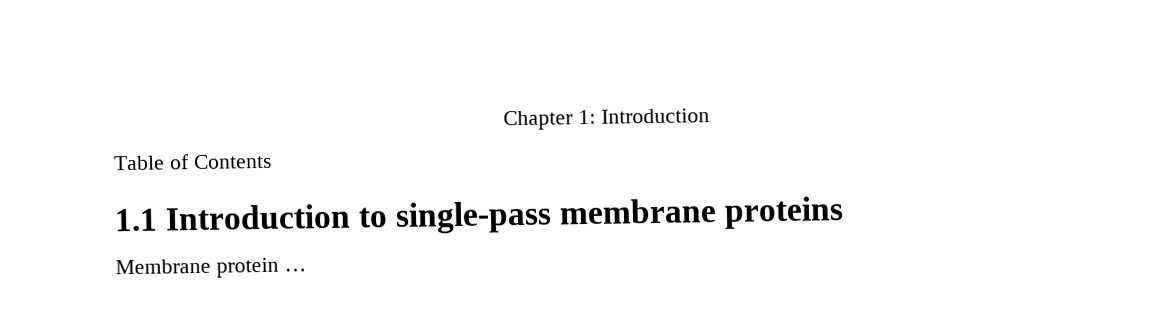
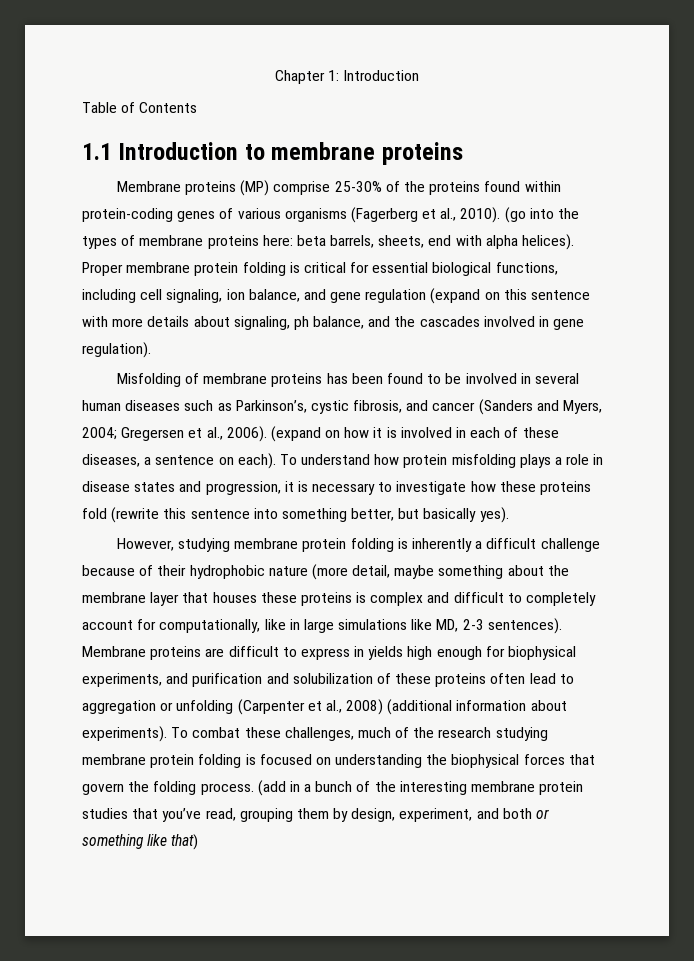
- 1.1 Introduction to single-pass membrane proteins
+ 1.1 Introduction to membrane proteins
- Membrane protein …
+ Membrane proteins (MP) comprise 25-30% of the proteins found within protein-coding genes of various organisms (Fagerberg et al., 2010). (go into the types of membrane proteins here: beta barrels, sheets, end with alpha helices). Proper membrane protein folding is critical for essential biological functions, including cell signaling, ion balance, and gene regulation (expand on this sentence with more details about signaling, ph balance, and the cascades involved in gene regulation).
+ Misfolding of membrane proteins has been found to be involved in several human diseases such as Parkinson’s, cystic fibrosis, and cancer (Sanders and Myers, 2004; Gregersen et al., 2006). (expand on how it is involved in each of these diseases, a sentence on each). To understand how protein misfolding plays a role in disease states and progression, it is necessary to investigate how these proteins fold (rewrite this sentence into something better, but basically yes).
+ However, studying membrane protein folding is inherently a difficult challenge because of their hydrophobic nature (more detail, maybe something about the membrane layer that houses these proteins is complex and difficult to completely account for computationally, like in large simulations like MD, 2-3 sentences). Membrane proteins are difficult to express in yields high enough for biophysical experiments, and purification and solubilization of these proteins often lead to aggregation or unfolding (Carpenter et al., 2008) (additional information about experiments). To combat these challenges, much of the research studying membrane protein folding is focused on understanding the biophysical forces that govern the folding process. (add in a bunch of the interesting membrane protein studies that you’ve read, grouping them by design, experiment, and both or something like that)

